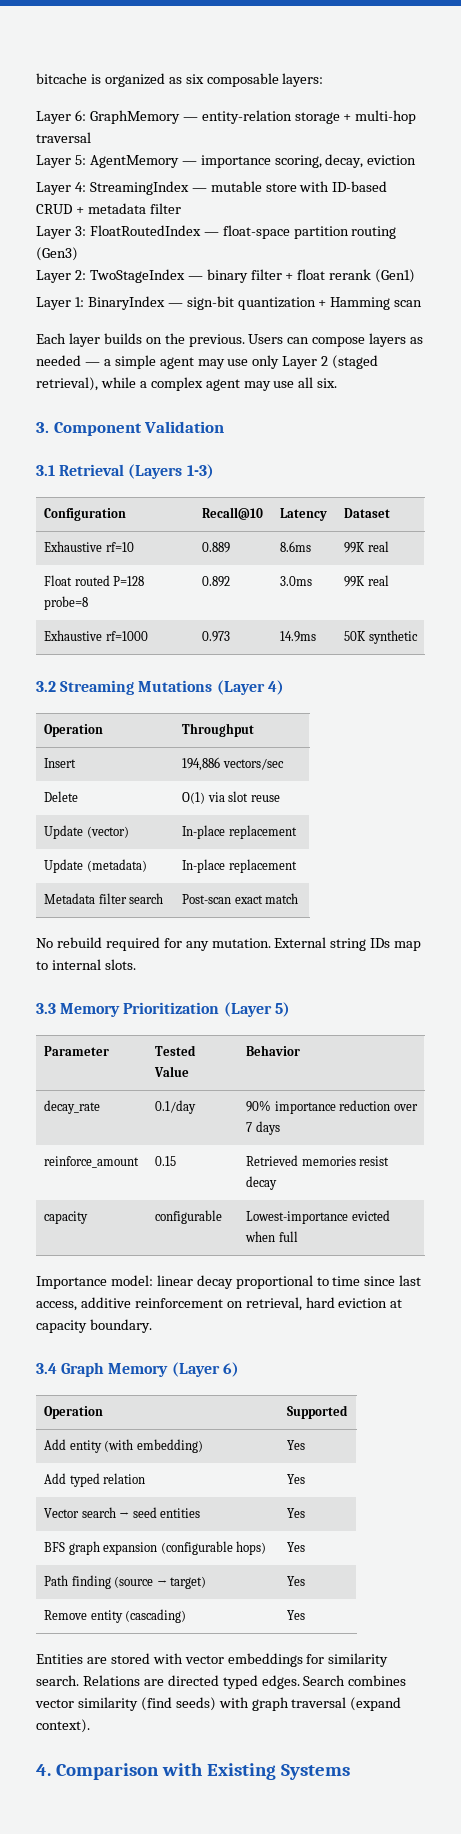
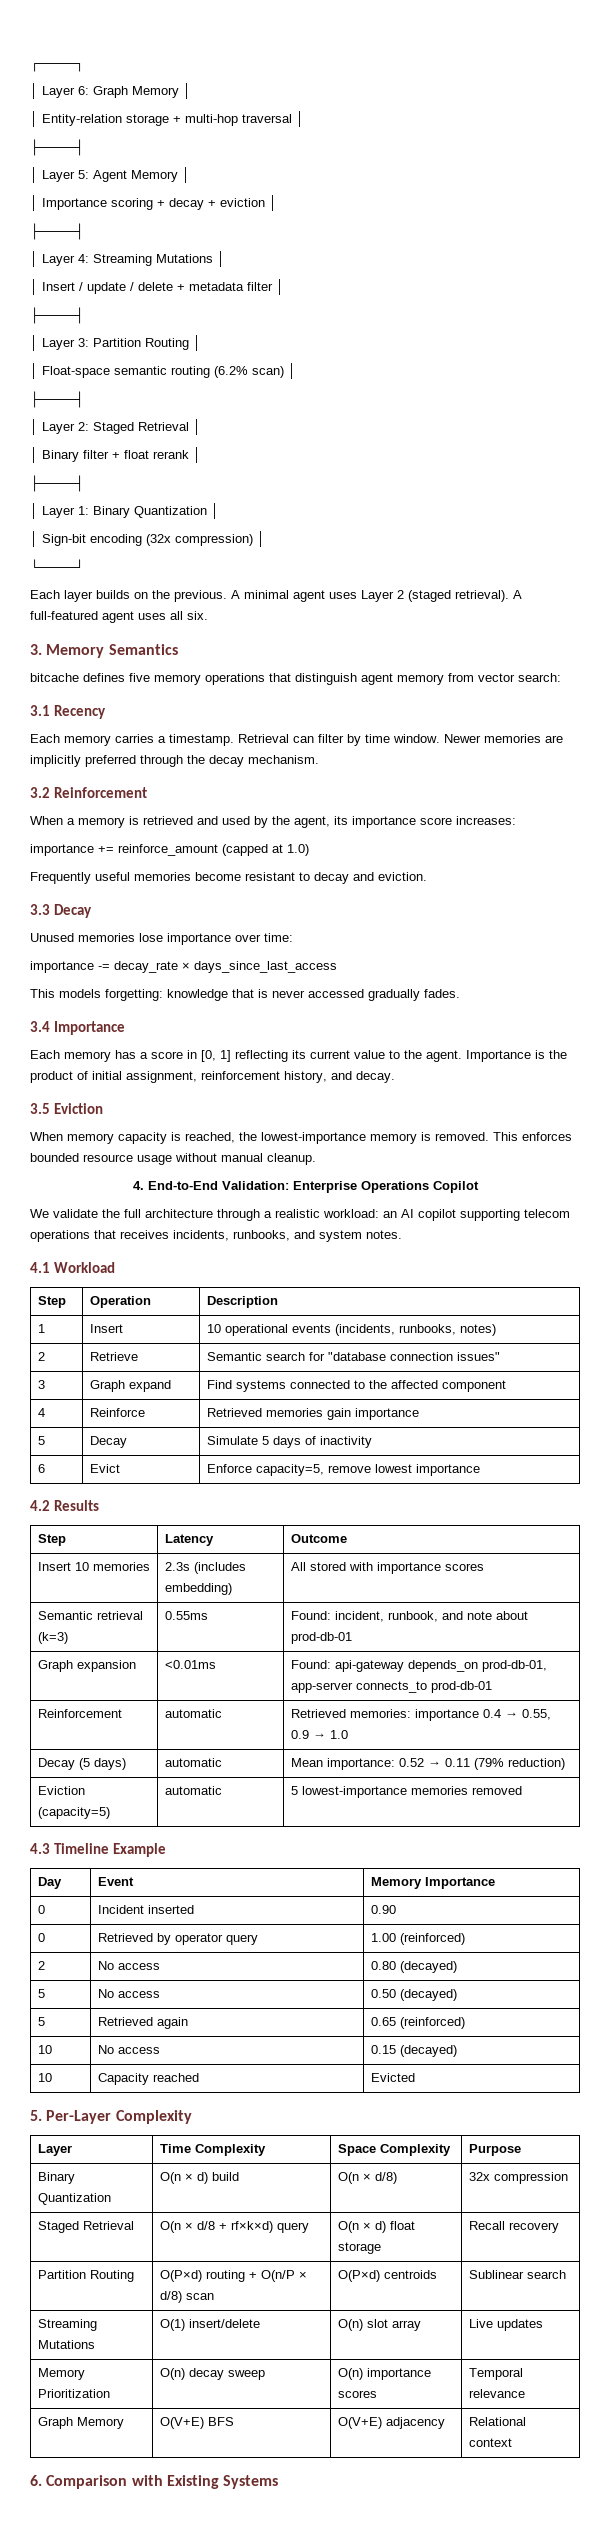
- bitcache is organized as six composable layers:
- Layer 6: GraphMemory — entity-relation storage + multi-hop traversal
- Layer 5: AgentMemory — importance scoring, decay, eviction
- Layer 4: StreamingIndex — mutable store with ID-based CRUD + metadata filter
- Layer 3: FloatRoutedIndex — float-space partition routing (Gen3)
- Layer 2: TwoStageIndex — binary filter + float rerank (Gen1)
- Layer 1: BinaryIndex — sign-bit quantization + Hamming scan
+ ┌────┐
+ │ Layer 6: Graph Memory │
+ │ Entity-relation storage + multi-hop traversal │
+ ├────┤
+ │ Layer 5: Agent Memory │
+ │ Importance scoring + decay + eviction │
+ ├────┤
+ │ Layer 4: Streaming Mutations │
+ │ Insert / update / delete + metadata filter │
+ ├────┤
+ │ Layer 3: Partition Routing │
+ │ Float-space semantic routing (6.2% scan) │
+ ├────┤
+ │ Layer 2: Staged Retrieval │
+ │ Binary filter + float rerank │
+ ├────┤
+ │ Layer 1: Binary Quantization │
+ │ Sign-bit encoding (32x compression) │
+ └────┘
- Users can compose layers as needed — a simple agent may use only Layer 2 (staged retrieval), while a complex agent may use all six.
- 3. Component Validation
- 3.1 Retrieval (Layers 1-3)
- Configuration | Recall@10 | Latency | Dataset
- Exhaustive rf=10 | 0.889 | 8.6ms | 99K real
- Float routed P=128 probe=8 | 0.892 | 3.0ms | 99K real
- Exhaustive rf=1000 | 0.973 | 14.9ms | 50K synthetic
- 3.2 Streaming Mutations (Layer 4)
- Operation | Throughput
- Insert | 194,886 vectors/sec
- Delete | O(1) via slot reuse
- Update (vector) | In-place replacement
- Update (metadata) | In-place replacement
- Metadata filter search | Post-scan exact match
- No rebuild required for any mutation. External string IDs map to internal slots.
- 3.3 Memory Prioritization (Layer 5)
- Parameter | Tested Value | Behavior
- decay_rate | 0.1/day | 90% importance reduction over 7 days
- reinforce_amount | 0.15 | Retrieved memories resist decay
- capacity | configurable | Lowest-importance evicted when full
- Importance model: linear decay proportional to time since last access, additive reinforcement on retrieval, hard eviction at capacity boundary.
- 3.4 Graph Memory (Layer 6)
- Operation | Supported
- Add entity (with embedding) | Yes
- Add typed relation | Yes
- Vector search → seed entities | Yes
- BFS graph expansion (configurable hops) | Yes
- Path finding (source → target) | Yes
- Remove entity (cascading) | Yes
- Entities are stored with vector embeddings for similarity search. Relations are directed typed edges. Search combines vector similarity (find seeds) with graph traversal (expand context).
- 4. Comparison with Existing Systems
+ A minimal agent uses Layer 2 (staged retrieval). A full-featured agent uses all six.
+ 3. Memory Semantics
+ bitcache defines five memory operations that distinguish agent memory from vector search:
+ 3.1 Recency
+ Each memory carries a timestamp. Retrieval can filter by time window. Newer memories are implicitly preferred through the decay mechanism.
+ 3.2 Reinforcement
+ When a memory is retrieved and used by the agent, its importance score increases:
+ importance += reinforce_amount (capped at 1.0)
+ Frequently useful memories become resistant to decay and eviction.
+ 3.3 Decay
+ Unused memories lose importance over time:
+ importance -= decay_rate × days_since_last_access
+ This models forgetting: knowledge that is never accessed gradually fades.
+ 3.4 Importance
+ Each memory has a score in [0, 1] reflecting its current value to the agent. Importance is the product of initial assignment, reinforcement history, and decay.
+ 3.5 Eviction
+ When memory capacity is reached, the lowest-importance memory is removed. This enforces bounded resource usage without manual cleanup.
+ 4. End-to-End Validation: Enterprise Operations Copilot
+ We validate the full architecture through a realistic workload: an AI copilot supporting telecom operations that receives incidents, runbooks, and system notes.
+ 4.1 Workload
+ Step | Operation | Description
+ 1 | Insert | 10 operational events (incidents, runbooks, notes)
+ 2 | Retrieve | Semantic search for "database connection issues"
+ 3 | Graph expand | Find systems connected to the affected component
+ 4 | Reinforce | Retrieved memories gain importance
+ 5 | Decay | Simulate 5 days of inactivity
+ 6 | Evict | Enforce capacity=5, remove lowest importance
+ 4.2 Results
+ Step | Latency | Outcome
+ Insert 10 memories | 2.3s (includes embedding) | All stored with importance scores
+ Semantic retrieval (k=3) | 0.55ms | Found: incident, runbook, and note about prod-db-01
+ Graph expansion | <0.01ms | Found: api-gateway depends_on prod-db-01, app-server connects_to prod-db-01
+ Reinforcement | automatic | Retrieved memories: importance 0.4 → 0.55, 0.9 → 1.0
+ Decay (5 days) | automatic | Mean importance: 0.52 → 0.11 (79% reduction)
+ Eviction (capacity=5) | automatic | 5 lowest-importance memories removed
+ 4.3 Timeline Example
+ Day | Event | Memory Importance
+ 0 | Incident inserted | 0.90
+ 0 | Retrieved by operator query | 1.00 (reinforced)
+ 2 | No access | 0.80 (decayed)
+ 5 | No access | 0.50 (decayed)
+ 5 | Retrieved again | 0.65 (reinforced)
+ 10 | No access | 0.15 (decayed)
+ 10 | Capacity reached | Evicted
+ 5. Per-Layer Complexity
+ Layer | Time Complexity | Space Complexity | Purpose
+ Binary Quantization | O(n × d) build | O(n × d/8) | 32x compression
+ Staged Retrieval | O(n × d/8 + rf×k×d) query | O(n × d) float storage | Recall recovery
+ Partition Routing | O(P×d) routing + O(n/P × d/8) scan | O(P×d) centroids | Sublinear search
+ Streaming Mutations | O(1) insert/delete | O(n) slot array | Live updates
+ Memory Prioritization | O(n) decay sweep | O(n) importance scores | Temporal relevance
+ Graph Memory | O(V+E) BFS | O(V+E) adjacency | Relational context
+ 6. Comparison with Existing Systems

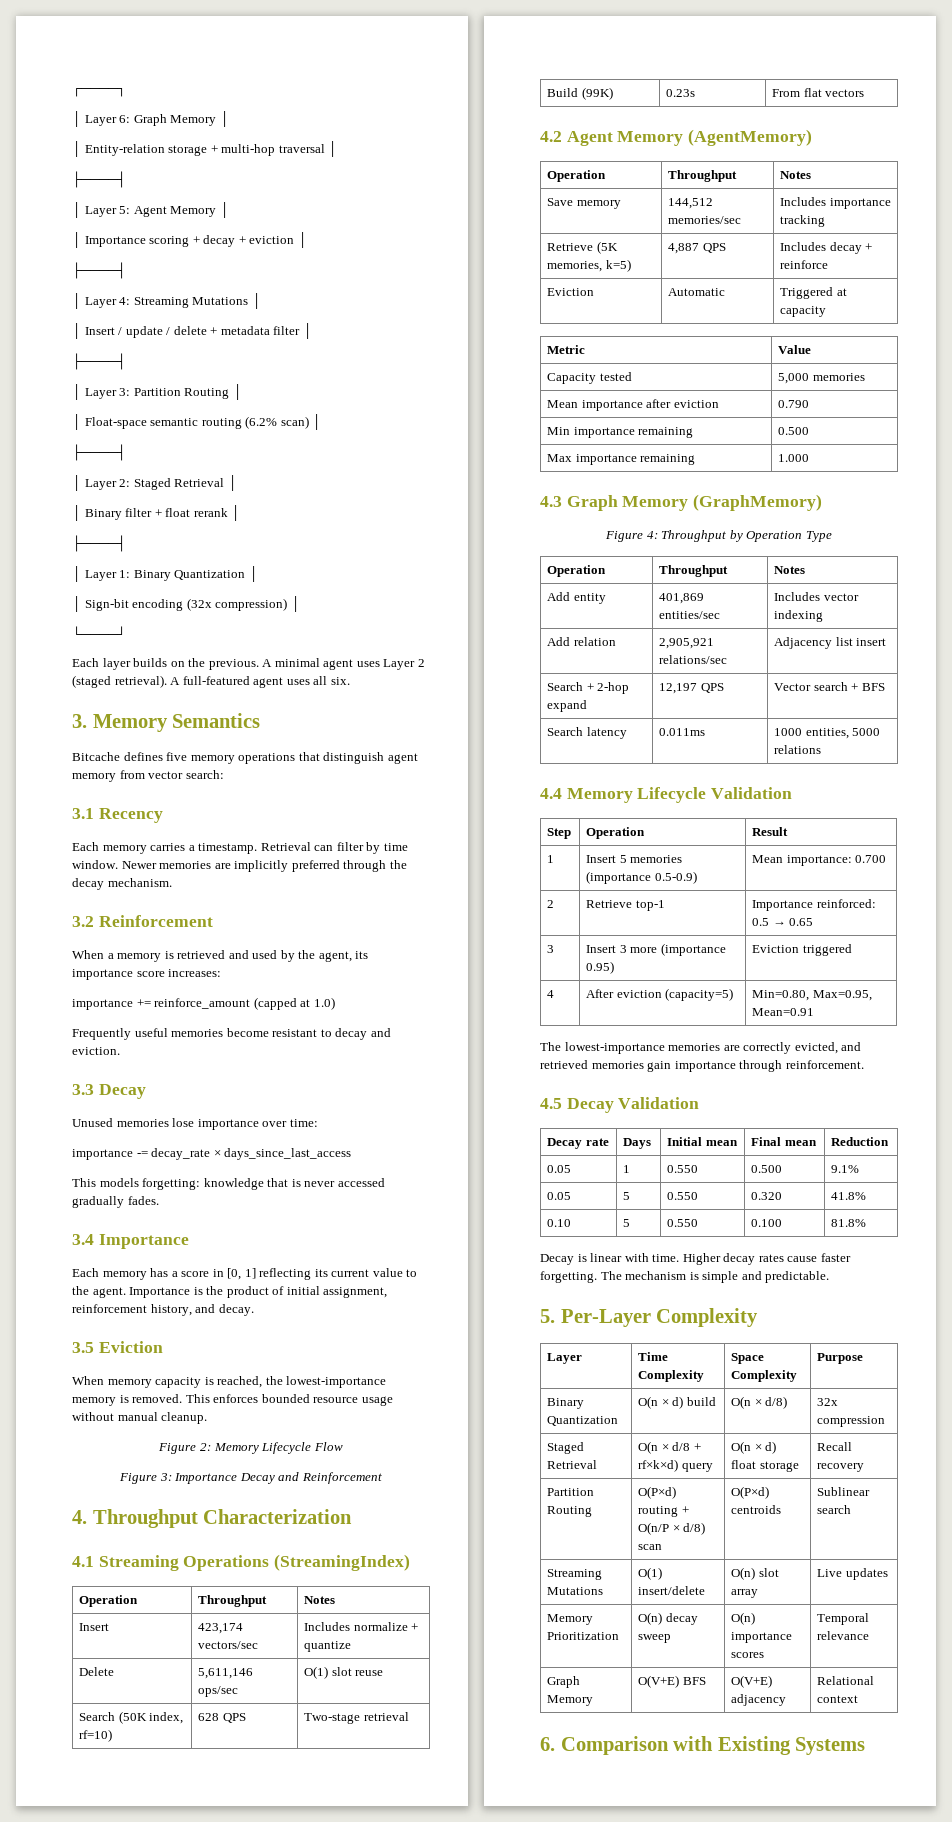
- bitcache defines five memory operations that distinguish agent memory from vector search:
+ Bitcache defines five memory operations that distinguish agent memory from vector search:
- 4. End-to-End Validation: Enterprise Operations Copilot
- We validate the full architecture through a realistic workload: an AI copilot supporting telecom operations that receives incidents, runbooks, and system notes.
- 4.1 Workload
+ Figure 2: Memory Lifecycle Flow
+ Figure 3: Importance Decay and Reinforcement
+ 4. Throughput Characterization
+ 4.1 Streaming Operations (StreamingIndex)
+ Operation | Throughput | Notes
+ Insert | 423,174 vectors/sec | Includes normalize + quantize
+ Delete | 5,611,146 ops/sec | O(1) slot reuse
+ Search (50K index, rf=10) | 628 QPS | Two-stage retrieval
+ Build (99K) | 0.23s | From flat vectors
+ 4.2 Agent Memory (AgentMemory)
+ Operation | Throughput | Notes
+ Save memory | 144,512 memories/sec | Includes importance tracking
+ Retrieve (5K memories, k=5) | 4,887 QPS | Includes decay + reinforce
+ Eviction | Automatic | Triggered at capacity
+ Metric | Value
+ Capacity tested | 5,000 memories
+ Mean importance after eviction | 0.790
+ Min importance remaining | 0.500
+ Max importance remaining | 1.000
+ 4.3 Graph Memory (GraphMemory)
+ Figure 4: Throughput by Operation Type
+ Operation | Throughput | Notes
+ Add entity | 401,869 entities/sec | Includes vector indexing
+ Add relation | 2,905,921 relations/sec | Adjacency list insert
+ Search + 2-hop expand | 12,197 QPS | Vector search + BFS
+ Search latency | 0.011ms | 1000 entities, 5000 relations
+ 4.4 Memory Lifecycle Validation
- Step | Operation | Description
+ Step | Operation | Result
- 1 | Insert | 10 operational events (incidents, runbooks, notes)
- 2 | Retrieve | Semantic search for "database connection issues"
- 3 | Graph expand | Find systems connected to the affected component
- 4 | Reinforce | Retrieved memories gain importance
- 5 | Decay | Simulate 5 days of inactivity
- 6 | Evict | Enforce capacity=5, remove lowest importance
- 4.2 Results
- Step | Latency | Outcome
- Insert 10 memories | 2.3s (includes embedding) | All stored with importance scores
- Semantic retrieval (k=3) | 0.55ms | Found: incident, runbook, and note about prod-db-01
- Graph expansion | <0.01ms | Found: api-gateway depends_on prod-db-01, app-server connects_to prod-db-01
- Reinforcement | automatic | Retrieved memories: importance 0.4 → 0.55, 0.9 → 1.0
- Decay (5 days) | automatic | Mean importance: 0.52 → 0.11 (79% reduction)
- Eviction (capacity=5) | automatic | 5 lowest-importance memories removed
- 4.3 Timeline Example
- Day | Event | Memory Importance
- 0 | Incident inserted | 0.90
- 0 | Retrieved by operator query | 1.00 (reinforced)
- 2 | No access | 0.80 (decayed)
- 5 | No access | 0.50 (decayed)
- 5 | Retrieved again | 0.65 (reinforced)
- 10 | No access | 0.15 (decayed)
- 10 | Capacity reached | Evicted
+ 1 | Insert 5 memories (importance 0.5-0.9) | Mean importance: 0.700
+ 2 | Retrieve top-1 | Importance reinforced: 0.5 → 0.65
+ 3 | Insert 3 more (importance 0.95) | Eviction triggered
+ 4 | After eviction (capacity=5) | Min=0.80, Max=0.95, Mean=0.91
+ The lowest-importance memories are correctly evicted, and retrieved memories gain importance through reinforcement.
+ 4.5 Decay Validation
+ Decay rate | Days | Initial mean | Final mean | Reduction
+ 0.05 | 1 | 0.550 | 0.500 | 9.1%
+ 0.05 | 5 | 0.550 | 0.320 | 41.8%
+ 0.10 | 5 | 0.550 | 0.100 | 81.8%
+ Decay is linear with time. Higher decay rates cause faster forgetting. The mechanism is simple and predictable.

